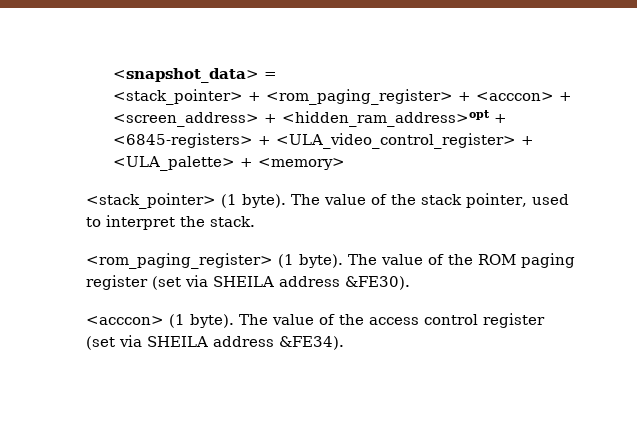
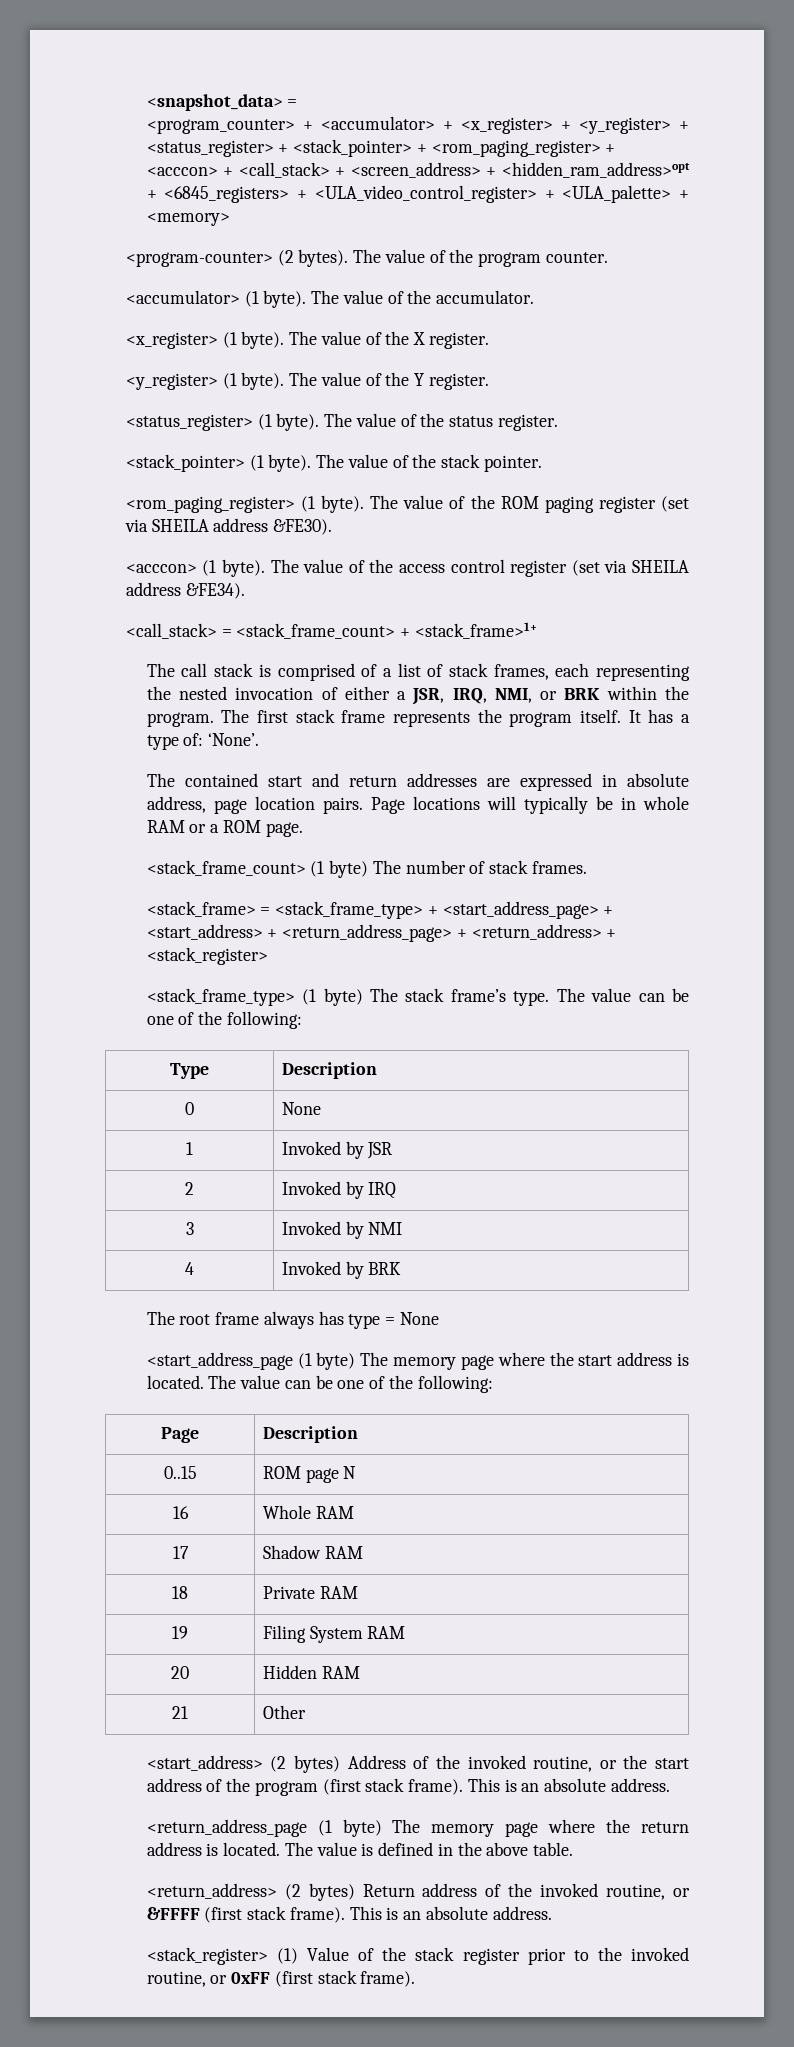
- <stack_pointer> + <rom_paging_register> + <acccon> + <screen_address> + <hidden_ram_address>opt + <6845-registers> + <ULA_video_control_register> + <ULA_palette> + <memory>
+ <program_counter> + <accumulator> + <x_register> + <y_register> + <status_register> + <stack_pointer> + <rom_paging_register> + <acccon> + <call_stack> + <screen_address> + <hidden_ram_address>opt + <6845_registers> + <ULA_video_control_register> + <ULA_palette> + <memory>
+ <program-counter> (2 bytes). The value of the program counter.
+ <accumulator> (1 byte). The value of the accumulator.
+ <x_register> (1 byte). The value of the X register.
+ <y_register> (1 byte). The value of the Y register.
+ <status_register> (1 byte). The value of the status register.
- The value of the stack pointer, used to interpret the stack.
+ The value of the stack pointer.
+ <call_stack> = <stack_frame_count> + <stack_frame>1+
+ The call stack is comprised of a list of stack frames, each representing the nested invocation of either a JSR, IRQ, NMI, or BRK within the program. The first stack frame represents the program itself. It has a type of: ‘None’.
+ The contained start and return addresses are expressed in absolute address, page location pairs. Page locations will typically be in whole RAM or a ROM page.
+ <stack_frame_count> (1 byte) The number of stack frames.
+ <stack_frame> = <stack_frame_type> + <start_address_page> + <start_address> + <return_address_page> + <return_address> + <stack_register>
+ <stack_frame_type> (1 byte) The stack frame’s type. The value can be one of the following:
+ Type | Description
+ 0 | None
+ 1 | Invoked by JSR
+ 2 | Invoked by IRQ
+ 3 | Invoked by NMI
+ 4 | Invoked by BRK
+ The root frame always has type = None
+ <start_address_page (1 byte) The memory page where the start address is located. The value can be one of the following:
+ Page | Description
+ 0..15 | ROM page N
+ 16 | Whole RAM
+ 17 | Shadow RAM
+ 18 | Private RAM
+ 19 | Filing System RAM
+ 20 | Hidden RAM
+ 21 | Other
+ <start_address> (2 bytes) Address of the invoked routine, or the start address of the program (first stack frame). This is an absolute address.
+ <return_address_page (1 byte) The memory page where the return address is located. The value is defined in the above table.
+ <return_address> (2 bytes) Return address of the invoked routine, or &FFFF (first stack frame). This is an absolute address.
+ <stack_register> (1) Value of the stack register prior to the invoked routine, or 0xFF (first stack frame).

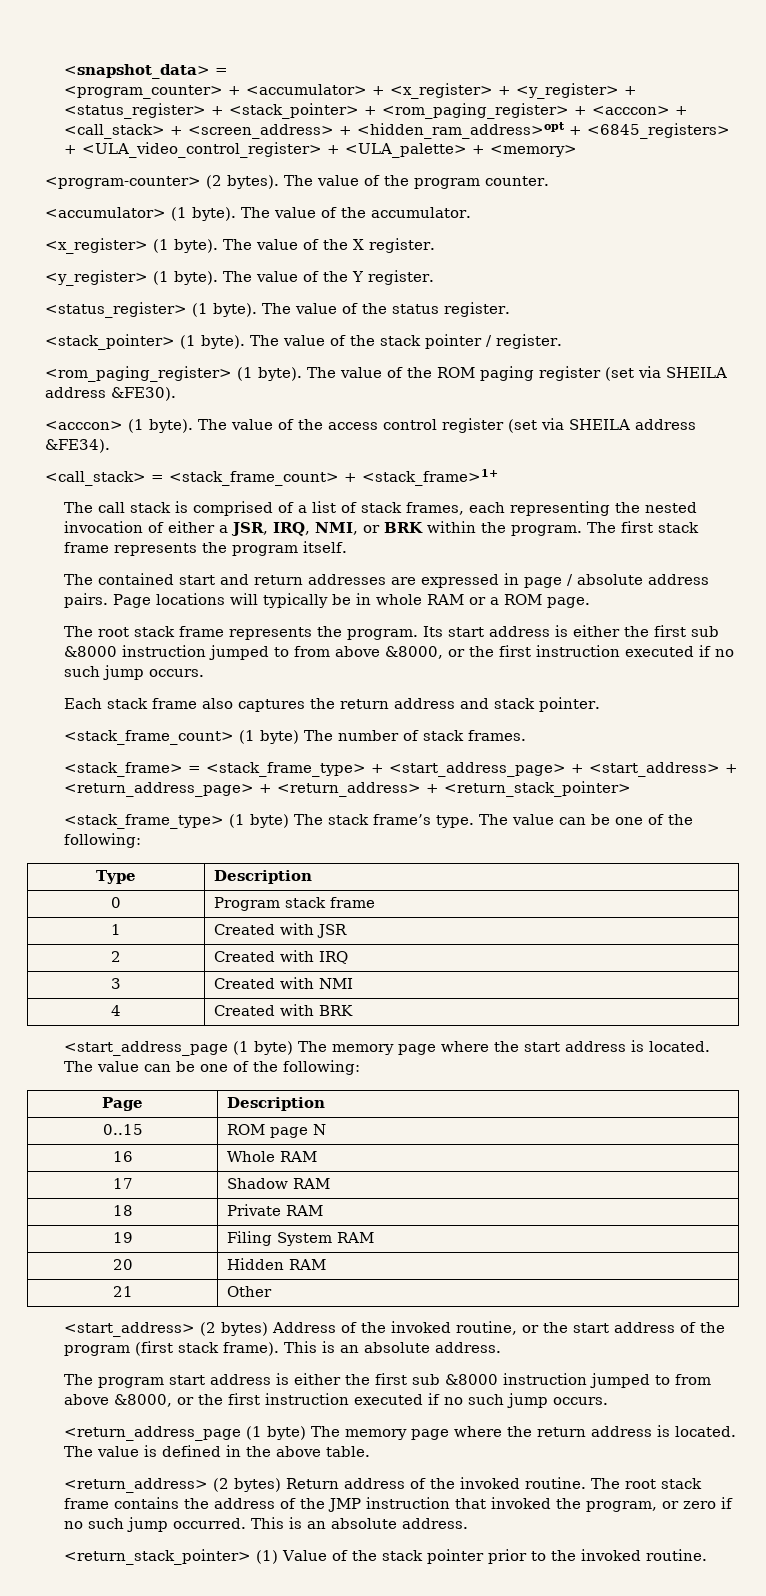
- The value of the stack pointer.
+ The value of the stack pointer / register.
- It has a type of: ‘None’.
- The contained start and return addresses are expressed in absolute address, page location pairs.
+ The contained start and return addresses are expressed in page / absolute address pairs.
+ The root stack frame represents the program. Its start address is either the first sub &8000 instruction jumped to from above &8000, or the first instruction executed if no such jump occurs.
+ Each stack frame also captures the return address and stack pointer.
- <stack_frame> = <stack_frame_type> + <start_address_page> + <start_address> + <return_address_page> + <return_address> + <stack_register>
+ <stack_frame> = <stack_frame_type> + <start_address_page> + <start_address> + <return_address_page> + <return_address> + <return_stack_pointer>
- 0 | None
+ 0 | Program stack frame
- 1 | Invoked by JSR
+ 1 | Created with JSR
- 2 | Invoked by IRQ
+ 2 | Created with IRQ
- 3 | Invoked by NMI
+ 3 | Created with NMI
- 4 | Invoked by BRK
- The root frame always has type = None
+ 4 | Created with BRK
+ The program start address is either the first sub &8000 instruction jumped to from above &8000, or the first instruction executed if no such jump occurs.
- <return_address> (2 bytes) Return address of the invoked routine, or &FFFF (first stack frame). This is an absolute address.
- <stack_register> (1) Value of the stack register prior to the invoked routine, or 0xFF (first stack frame).
+ <return_address> (2 bytes) Return address of the invoked routine. The root stack frame contains the address of the JMP instruction that invoked the program, or zero if no such jump occurred. This is an absolute address.
+ <return_stack_pointer> (1) Value of the stack pointer prior to the invoked routine.

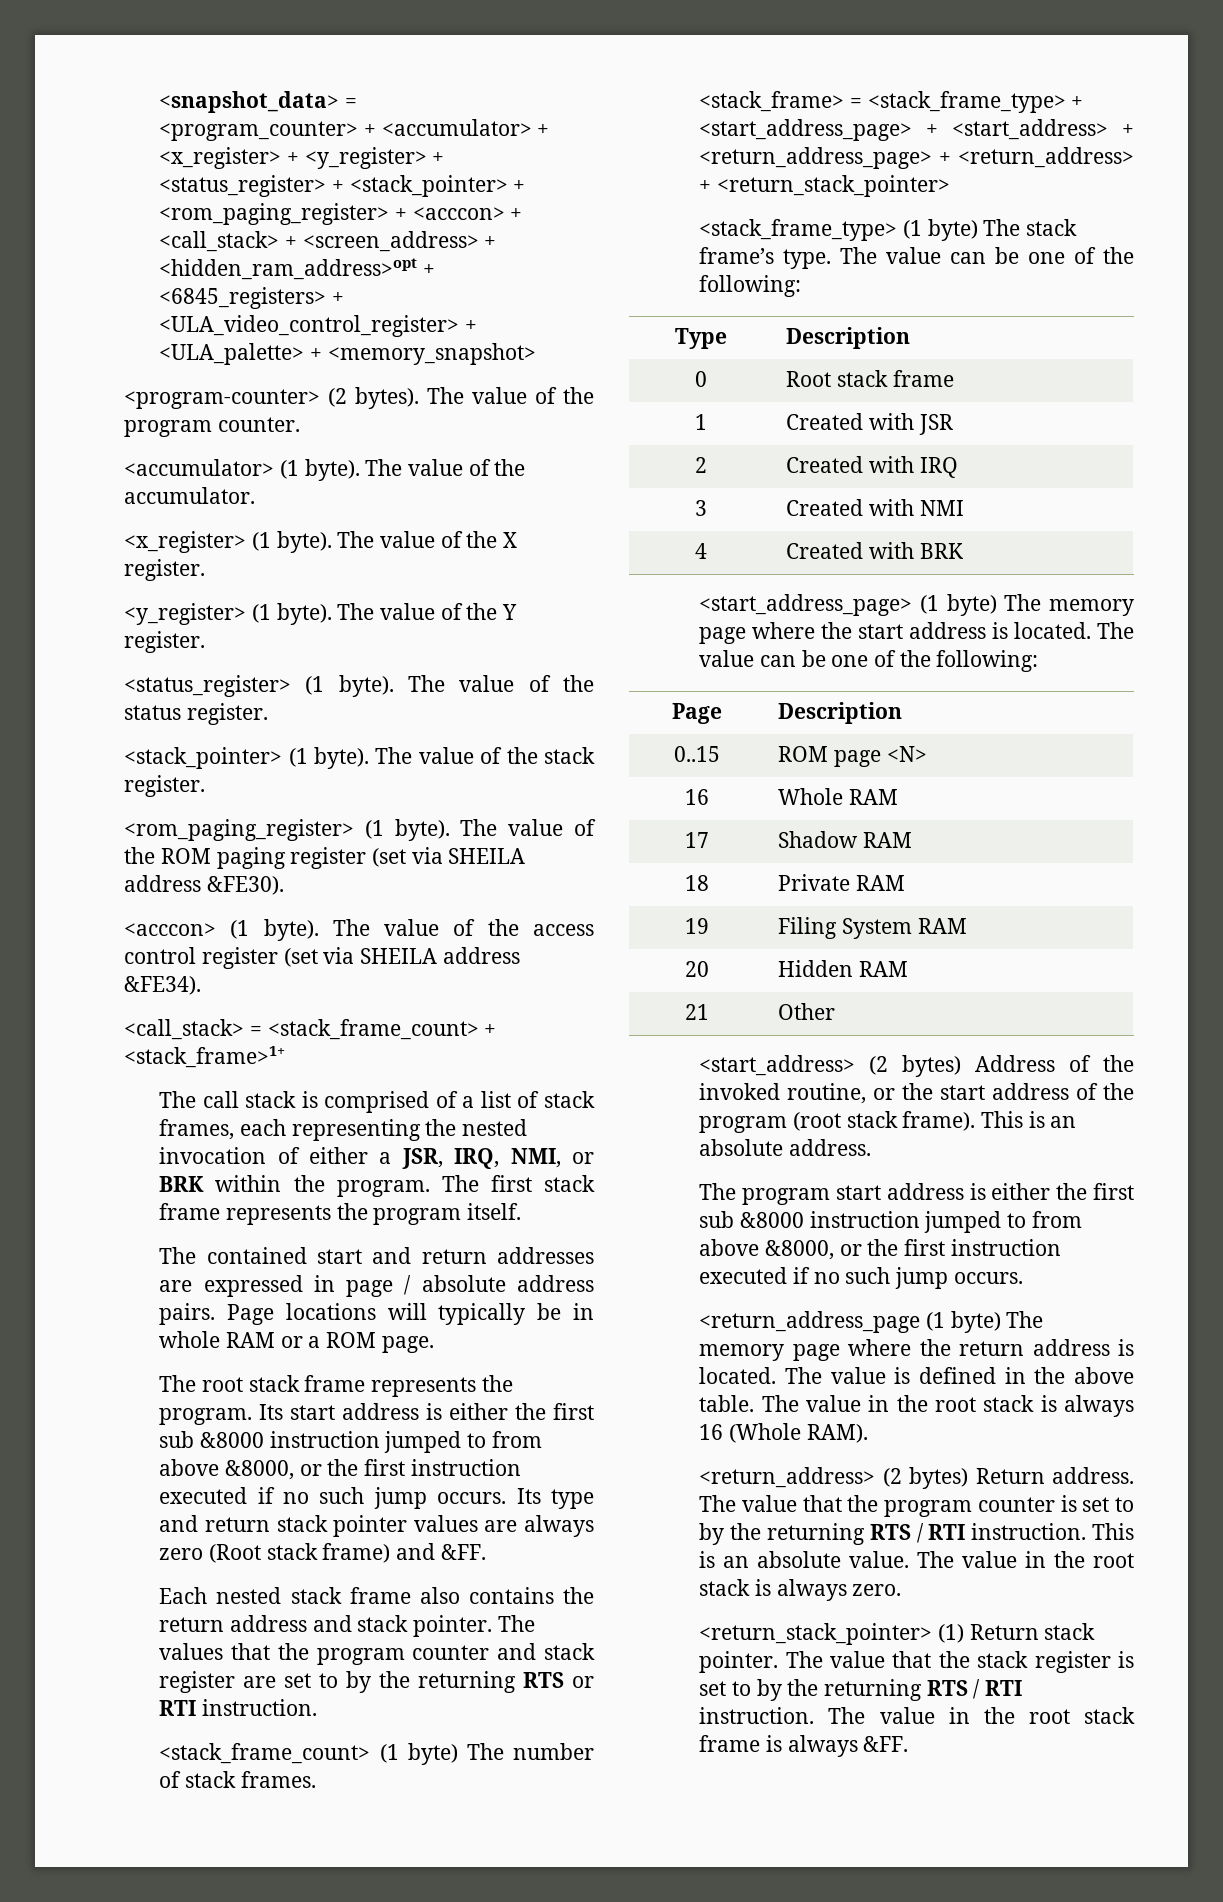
- <program_counter> + <accumulator> + <x_register> + <y_register> + <status_register> + <stack_pointer> + <rom_paging_register> + <acccon> + <call_stack> + <screen_address> + <hidden_ram_address>opt + <6845_registers> + <ULA_video_control_register> + <ULA_palette> + <memory>
+ <program_counter> + <accumulator> + <x_register> + <y_register> + <status_register> + <stack_pointer> + <rom_paging_register> + <acccon> + <call_stack> + <screen_address> + <hidden_ram_address>opt + <6845_registers> + <ULA_video_control_register> + <ULA_palette> + <memory_snapshot>
- The value of the stack pointer / register.
+ The value of the stack register.
+ Its type and return stack pointer values are always zero (Root stack frame) and &FF.
- Each stack frame also captures the return address and stack pointer.
+ Each nested stack frame also contains the return address and stack pointer. The values that the program counter and stack register are set to by the returning RTS or RTI instruction.
- 0 | Program stack frame
+ 0 | Root stack frame
- <start_address_page (1 byte) The memory page where the start address is located.
+ <start_address_page> (1 byte) The memory page where the start address is located.
- 0..15 | ROM page N
+ 0..15 | ROM page <N>
- <start_address> (2 bytes) Address of the invoked routine, or the start address of the program (first stack frame).
+ <start_address> (2 bytes) Address of the invoked routine, or the start address of the program (root stack frame).
- The value is defined in the above table.
- <return_address> (2 bytes) Return address of the invoked routine. The root stack frame contains the address of the JMP instruction that invoked the program, or zero if no such jump occurred. This is an absolute address.
- <return_stack_pointer> (1) Value of the stack pointer prior to the invoked routine.
+ The value is defined in the above table. The value in the root stack is always 16 (Whole RAM).
+ <return_address> (2 bytes) Return address. The value that the program counter is set to by the returning RTS / RTI instruction. This is an absolute value. The value in the root stack is always zero.
+ <return_stack_pointer> (1) Return stack pointer. The value that the stack register is set to by the returning RTS / RTI instruction. The value in the root stack frame is always &FF.

